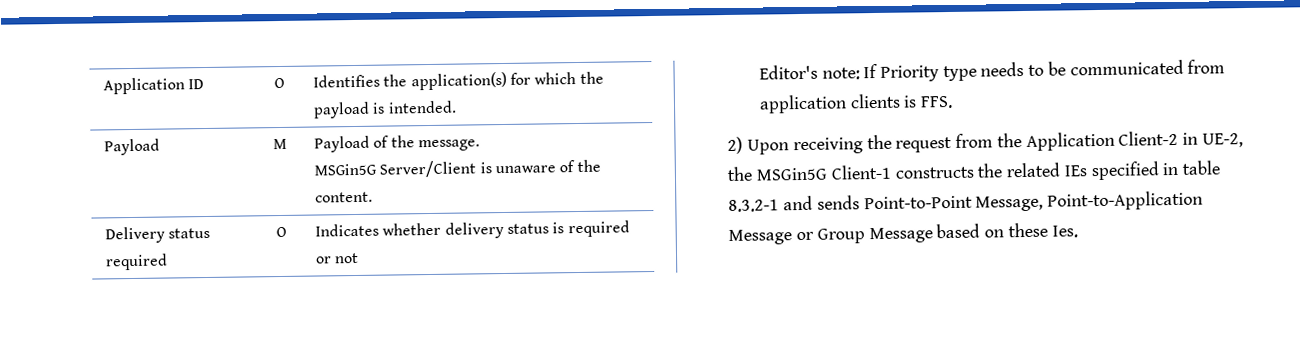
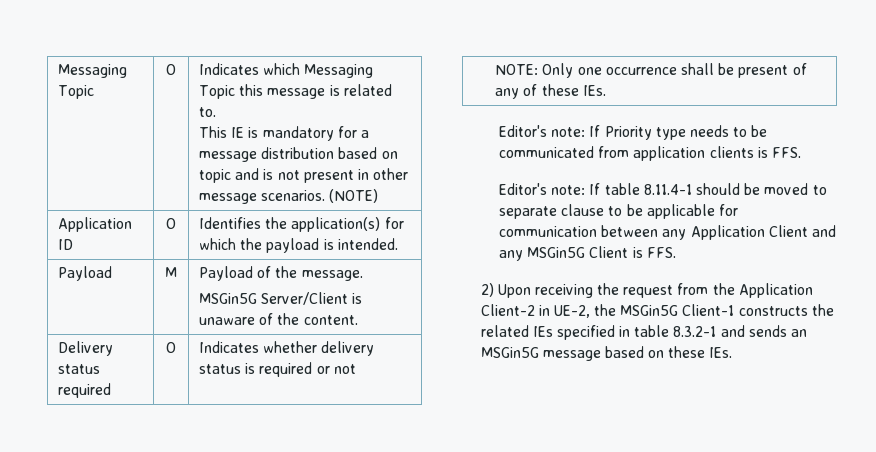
+ Messaging Topic | O | Indicates which Messaging Topic this message is related to.
+ This IE is mandatory for a message distribution based on topic and is not present in other message scenarios. (NOTE)
+ NOTE: Only one occurrence shall be present of any of these IEs.
+ Editor's note: If table 8.11.4-1 should be moved to separate clause to be applicable for communication between any Application Client and any MSGin5G Client is FFS.
- 2) Upon receiving the request from the Application Client-2 in UE-2, the MSGin5G Client-1 constructs the related IEs specified in table 8.3.2-1 and sends Point-to-Point Message, Point-to-Application Message or Group Message based on these Ies.
+ 2) Upon receiving the request from the Application Client-2 in UE-2, the MSGin5G Client-1 constructs the related IEs specified in table 8.3.2-1 and sends an MSGin5G message based on these IEs.

